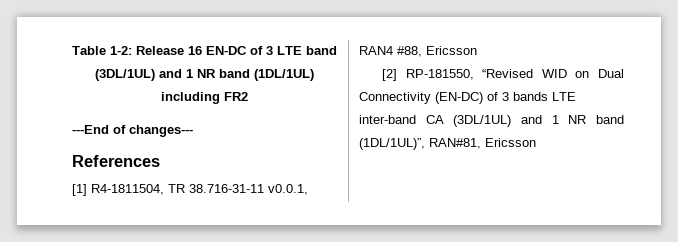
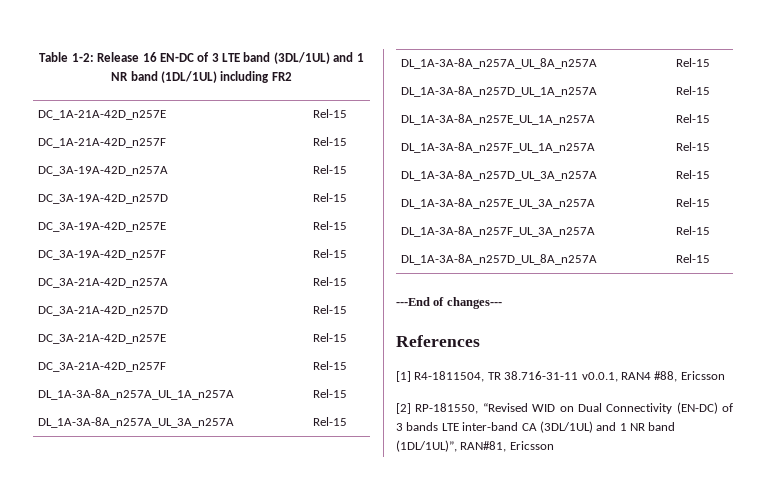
+ DC_1A-21A-42D_n257E | Rel-15
+ DC_1A-21A-42D_n257F | Rel-15
+ DC_3A-19A-42D_n257A | Rel-15
+ DC_3A-19A-42D_n257D | Rel-15
+ DC_3A-19A-42D_n257E | Rel-15
+ DC_3A-19A-42D_n257F | Rel-15
+ DC_3A-21A-42D_n257A | Rel-15
+ DC_3A-21A-42D_n257D | Rel-15
+ DC_3A-21A-42D_n257E | Rel-15
+ DC_3A-21A-42D_n257F | Rel-15
+ DL_1A-3A-8A_n257A_UL_1A_n257A | Rel-15
+ DL_1A-3A-8A_n257A_UL_3A_n257A | Rel-15
+ DL_1A-3A-8A_n257A_UL_8A_n257A | Rel-15
+ DL_1A-3A-8A_n257D_UL_1A_n257A | Rel-15
+ DL_1A-3A-8A_n257E_UL_1A_n257A | Rel-15
+ DL_1A-3A-8A_n257F_UL_1A_n257A | Rel-15
+ DL_1A-3A-8A_n257D_UL_3A_n257A | Rel-15
+ DL_1A-3A-8A_n257E_UL_3A_n257A | Rel-15
+ DL_1A-3A-8A_n257F_UL_3A_n257A | Rel-15
+ DL_1A-3A-8A_n257D_UL_8A_n257A | Rel-15

